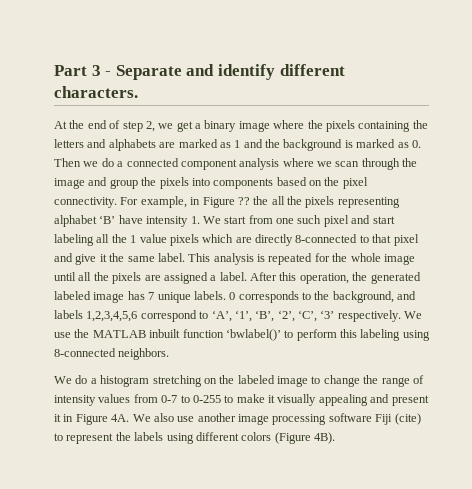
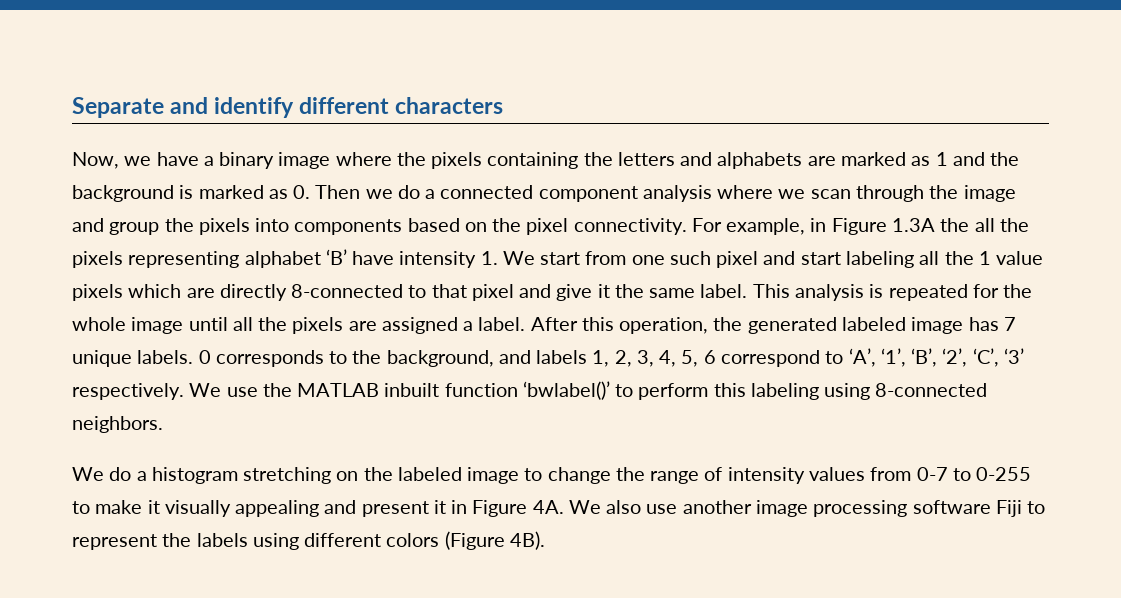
- Part 3 - Separate and identify different characters.
- At the end of step 2, we get a binary image where the pixels containing the letters and alphabets are marked as 1 and the background is marked as 0. Then we do a connected component analysis where we scan through the image and group the pixels into components based on the pixel connectivity.
+ Separate and identify different characters
+ Now, we have a binary image where the pixels containing the letters and alphabets are marked as 1 and the background is marked as 0. Then we do a connected component analysis where we scan through the image and group the pixels into components based on the pixel connectivity.
- For example, in Figure ?? the all the pixels representing alphabet ‘B’ have intensity 1. We start from one such pixel and start labeling all the 1 value pixels which are directly 8-connected to that pixel and give it the same label.
+ For example, in Figure 1.3A the all the pixels representing alphabet ‘B’ have intensity 1. We start from one such pixel and start labeling all the 1 value pixels which are directly 8-connected to that pixel and give it the same label.
- 0 corresponds to the background, and labels 1,2,3,4,5,6 correspond to ‘A’, ‘1’, ‘B’, ‘2’, ‘C’, ‘3’ respectively.
+ 0 corresponds to the background, and labels 1, 2, 3, 4, 5, 6 correspond to ‘A’, ‘1’, ‘B’, ‘2’, ‘C’, ‘3’ respectively.
- We also use another image processing software Fiji (cite) to represent the labels using different colors (Figure 4B).
+ We also use another image processing software Fiji to represent the labels using different colors (Figure 4B).

